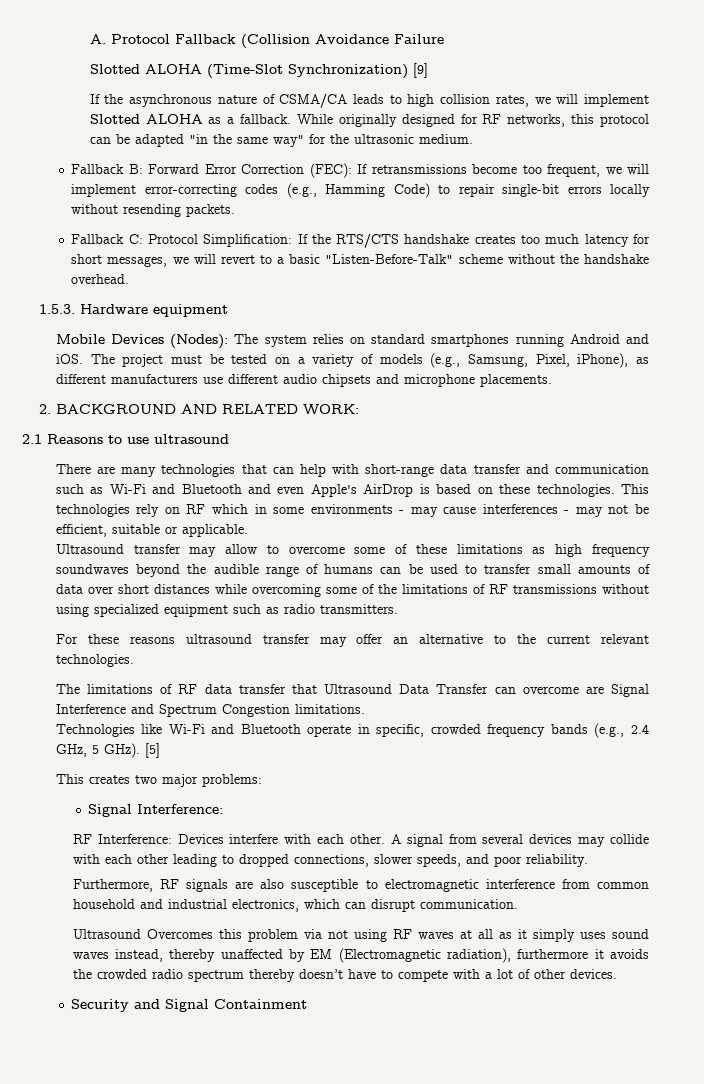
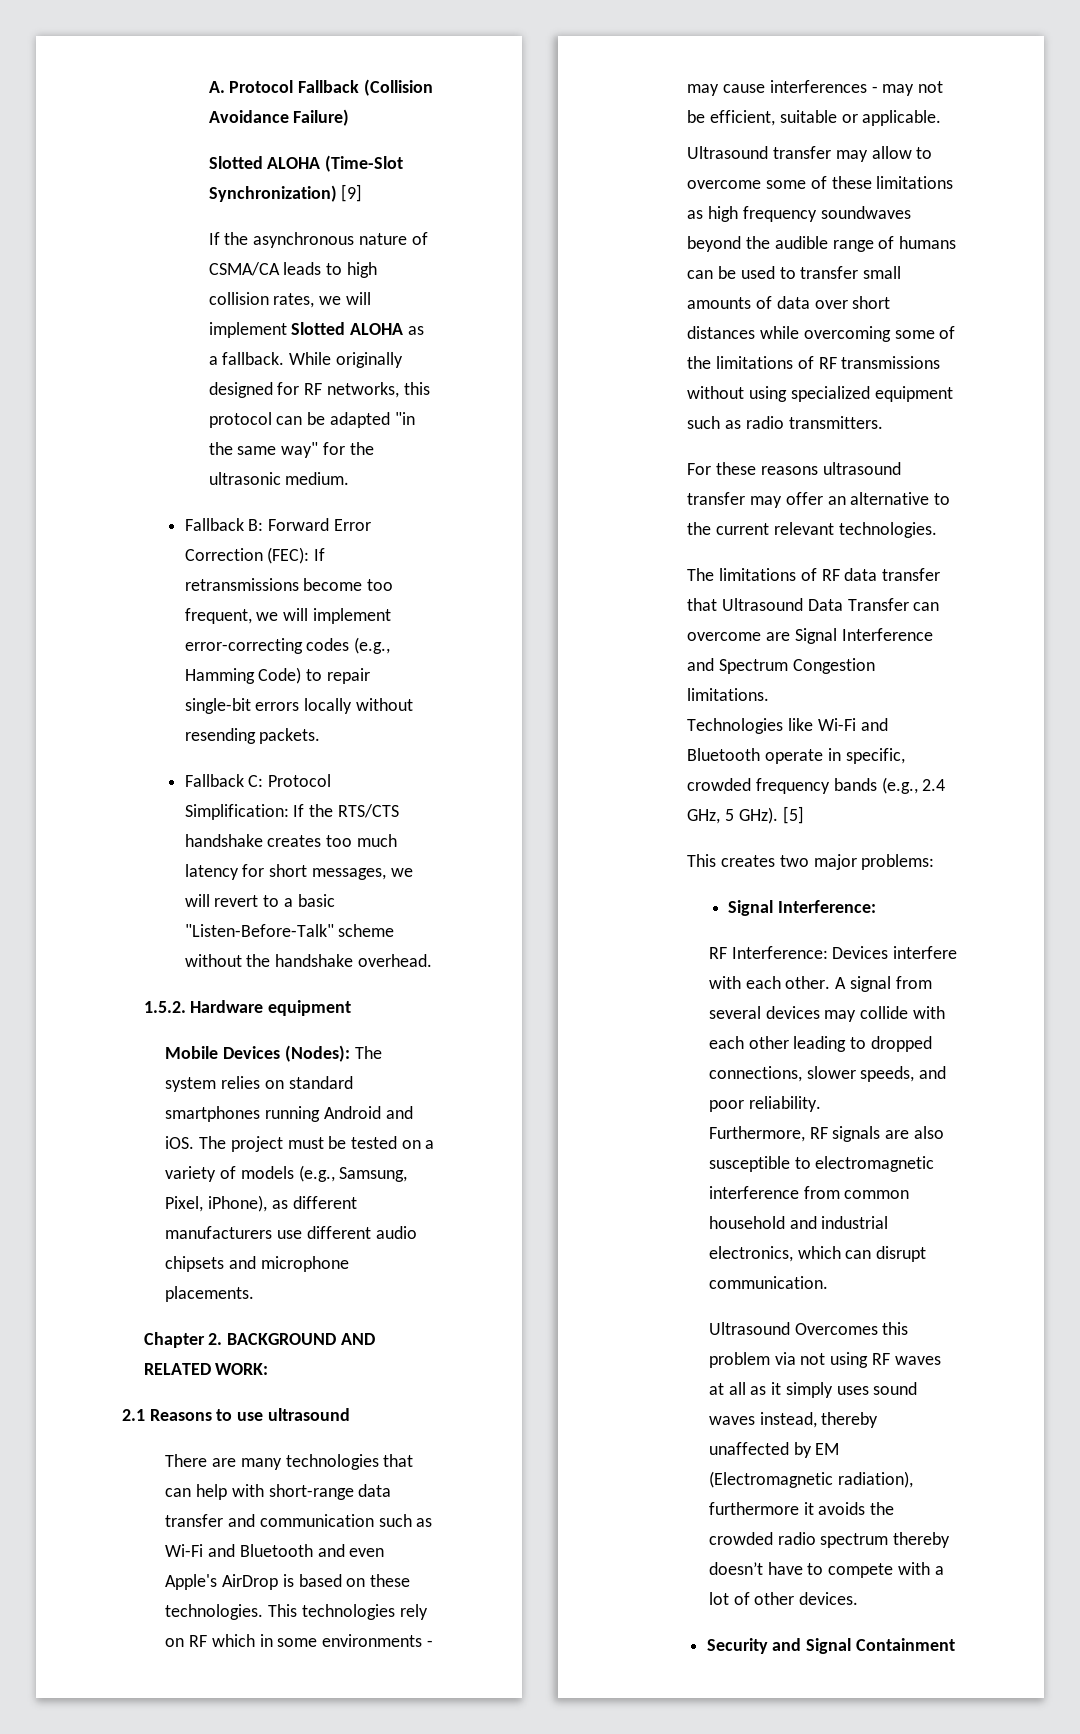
- A. Protocol Fallback (Collision Avoidance Failure
+ A. Protocol Fallback (Collision Avoidance Failure)
- 1.5.3. Hardware equipment
+ 1.5.2. Hardware equipment
- 2. BACKGROUND AND RELATED WORK:
+ Chapter 2. BACKGROUND AND RELATED WORK:

